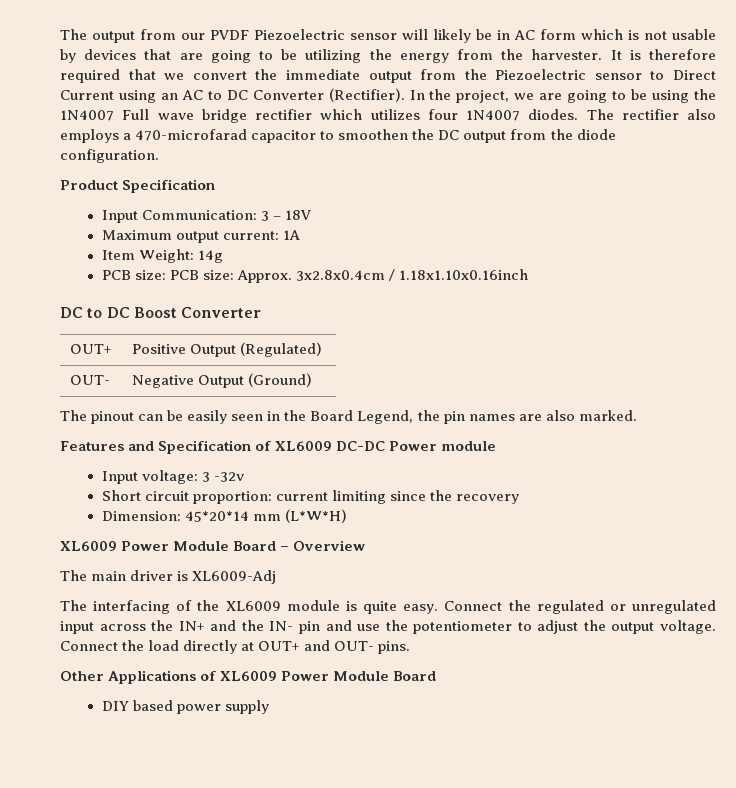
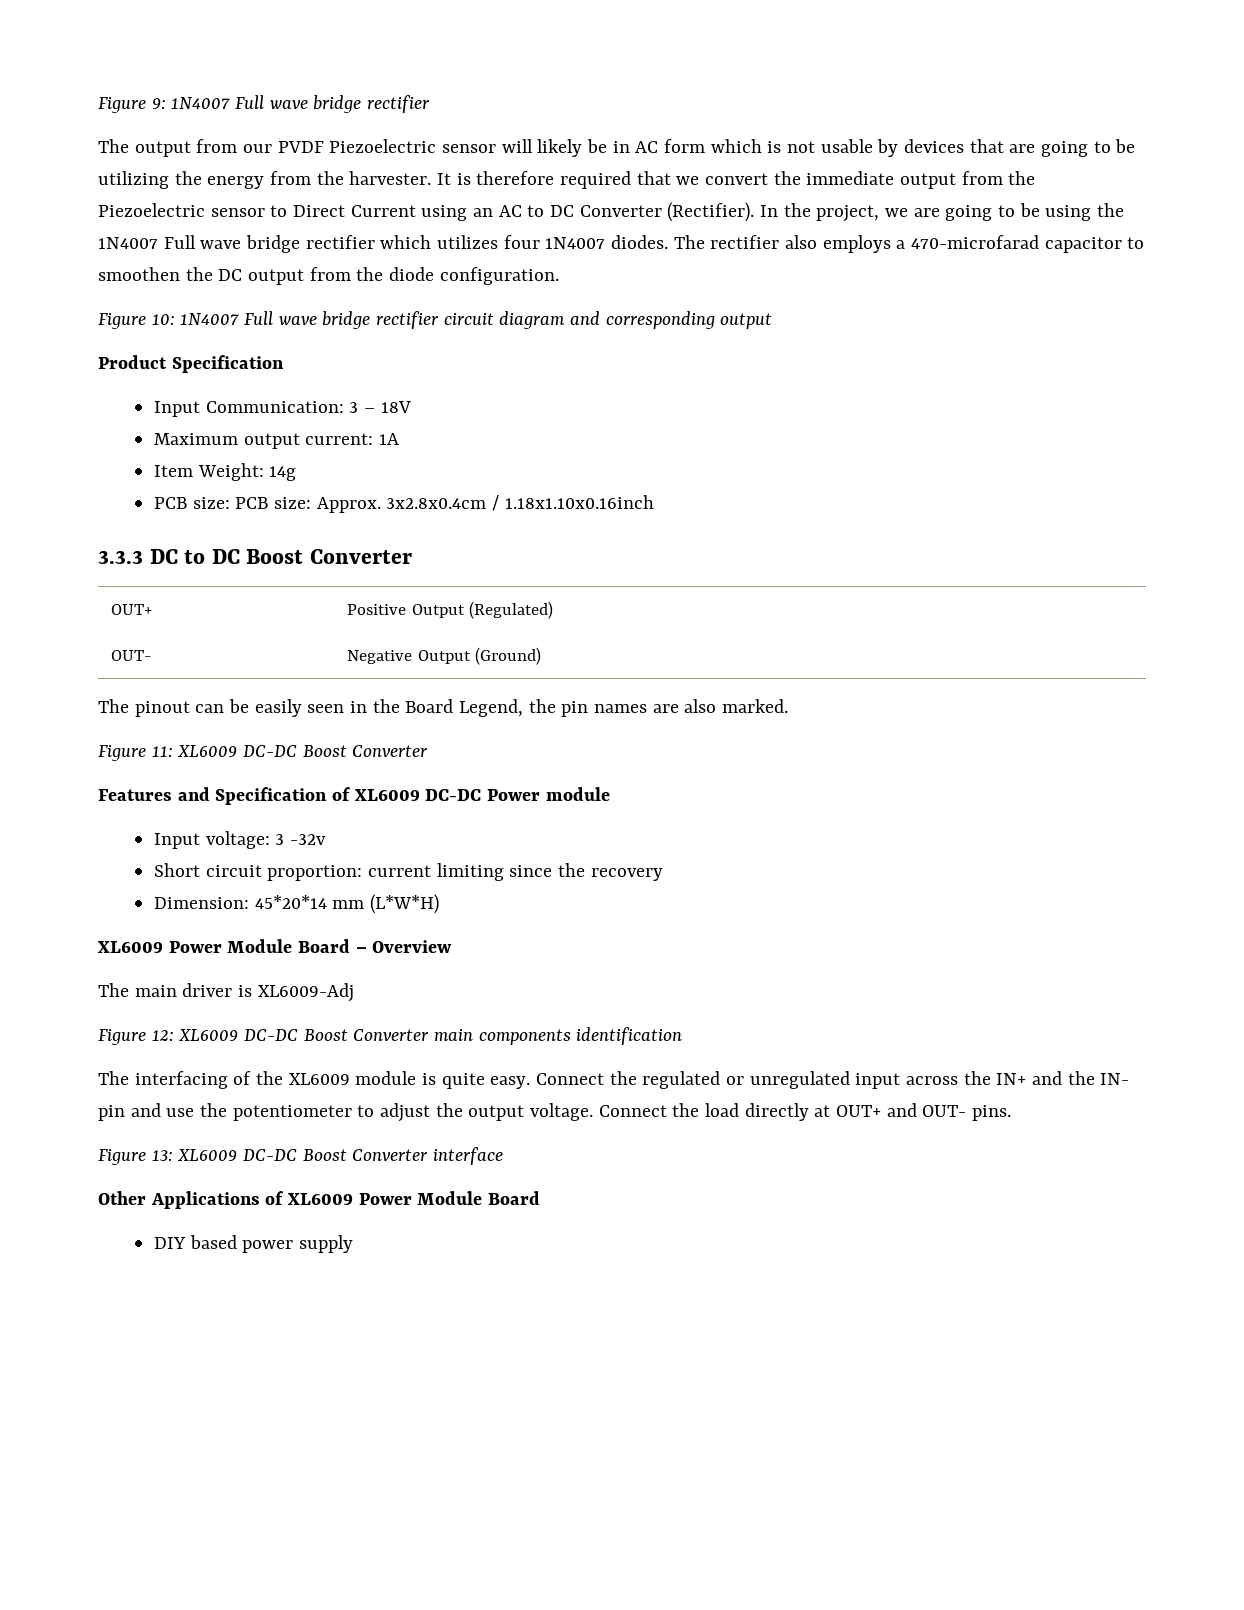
+ Figure 9: 1N4007 Full wave bridge rectifier
+ Figure 10: 1N4007 Full wave bridge rectifier circuit diagram and corresponding output
- DC to DC Boost Converter
+ 3.3.3 DC to DC Boost Converter
+ Figure 11: XL6009 DC-DC Boost Converter
+ Figure 12: XL6009 DC-DC Boost Converter main components identification
+ Figure 13: XL6009 DC-DC Boost Converter interface

